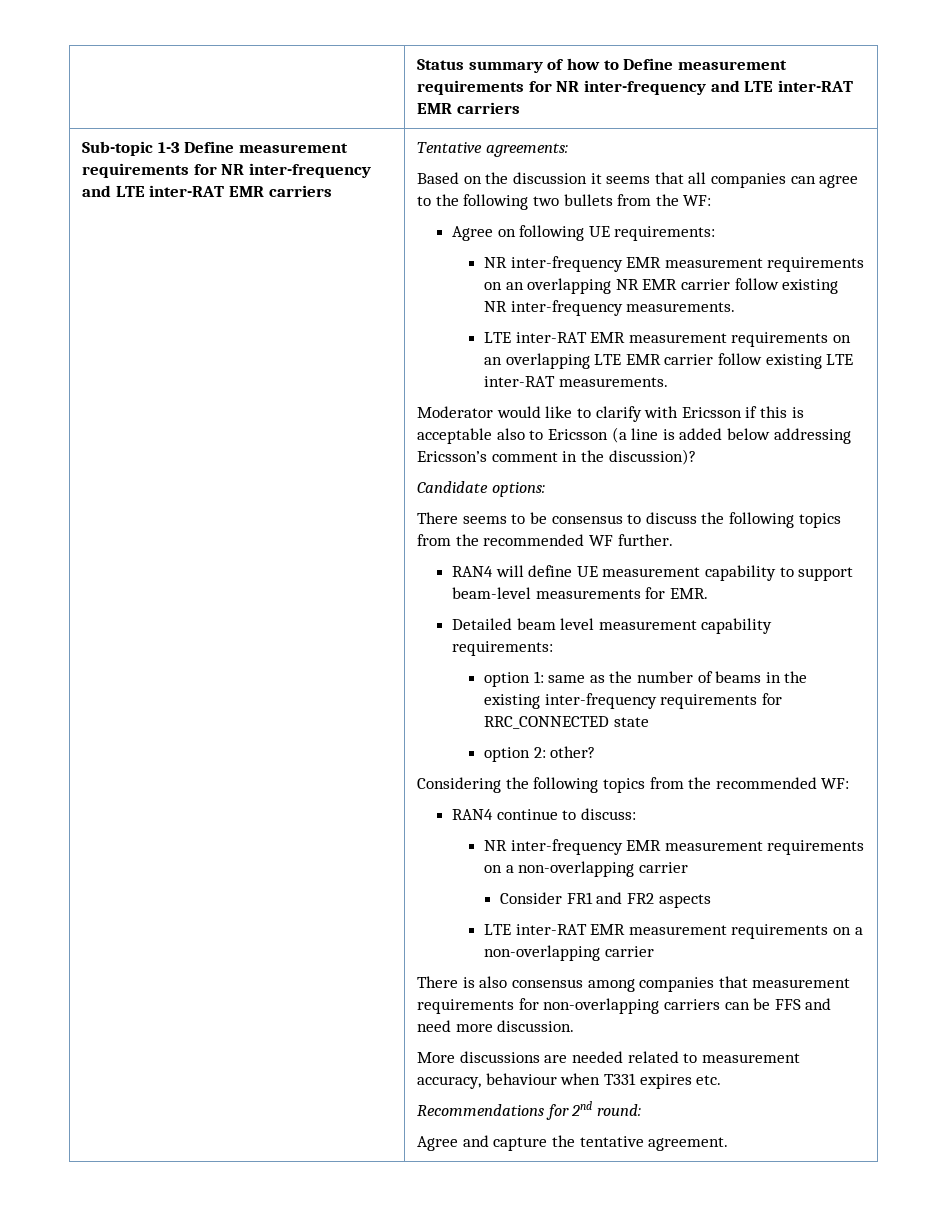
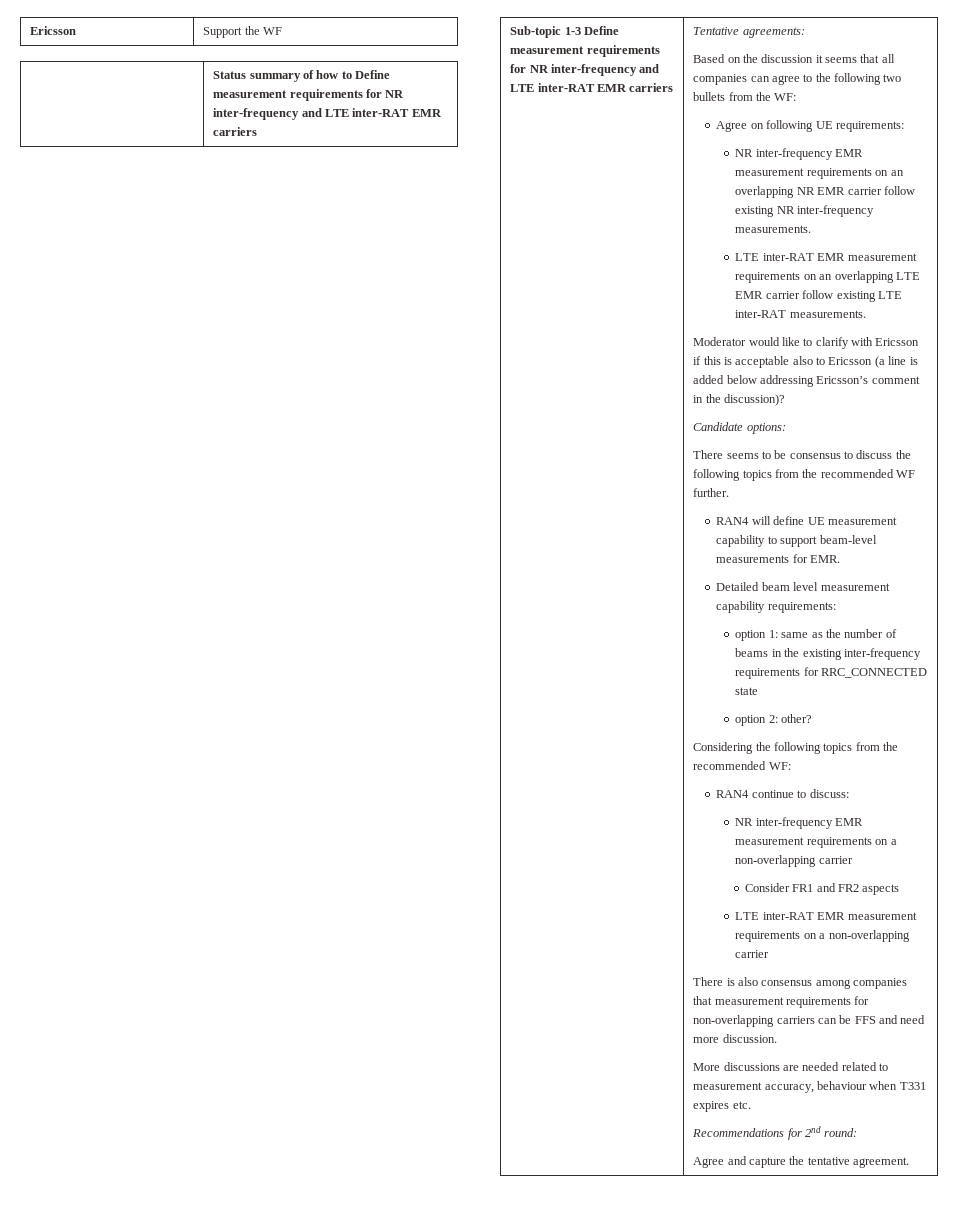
+ Ericsson | Support the WF

